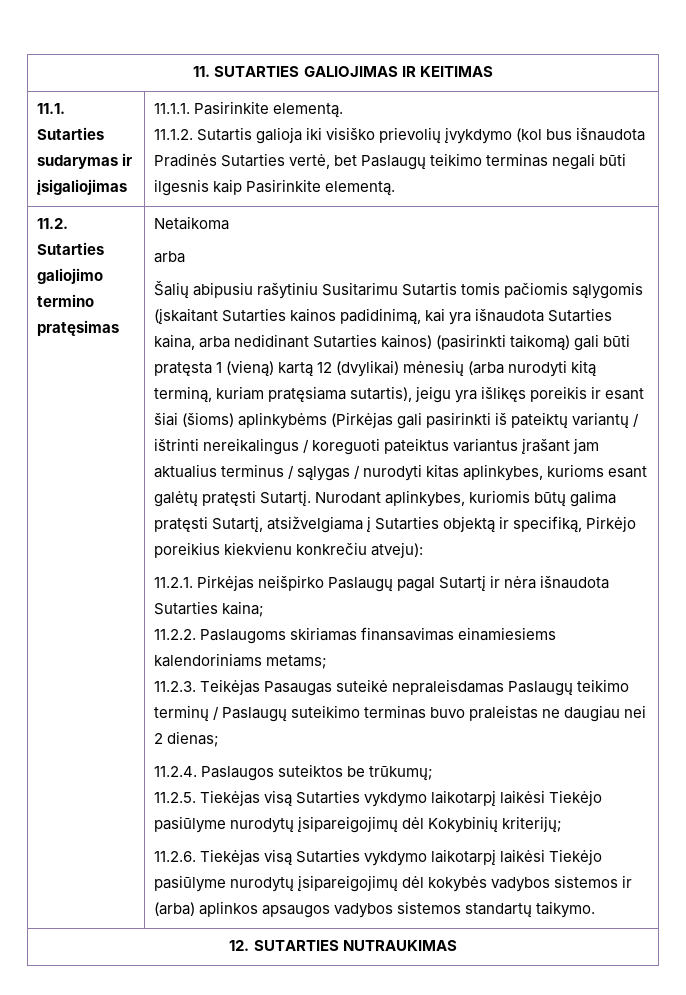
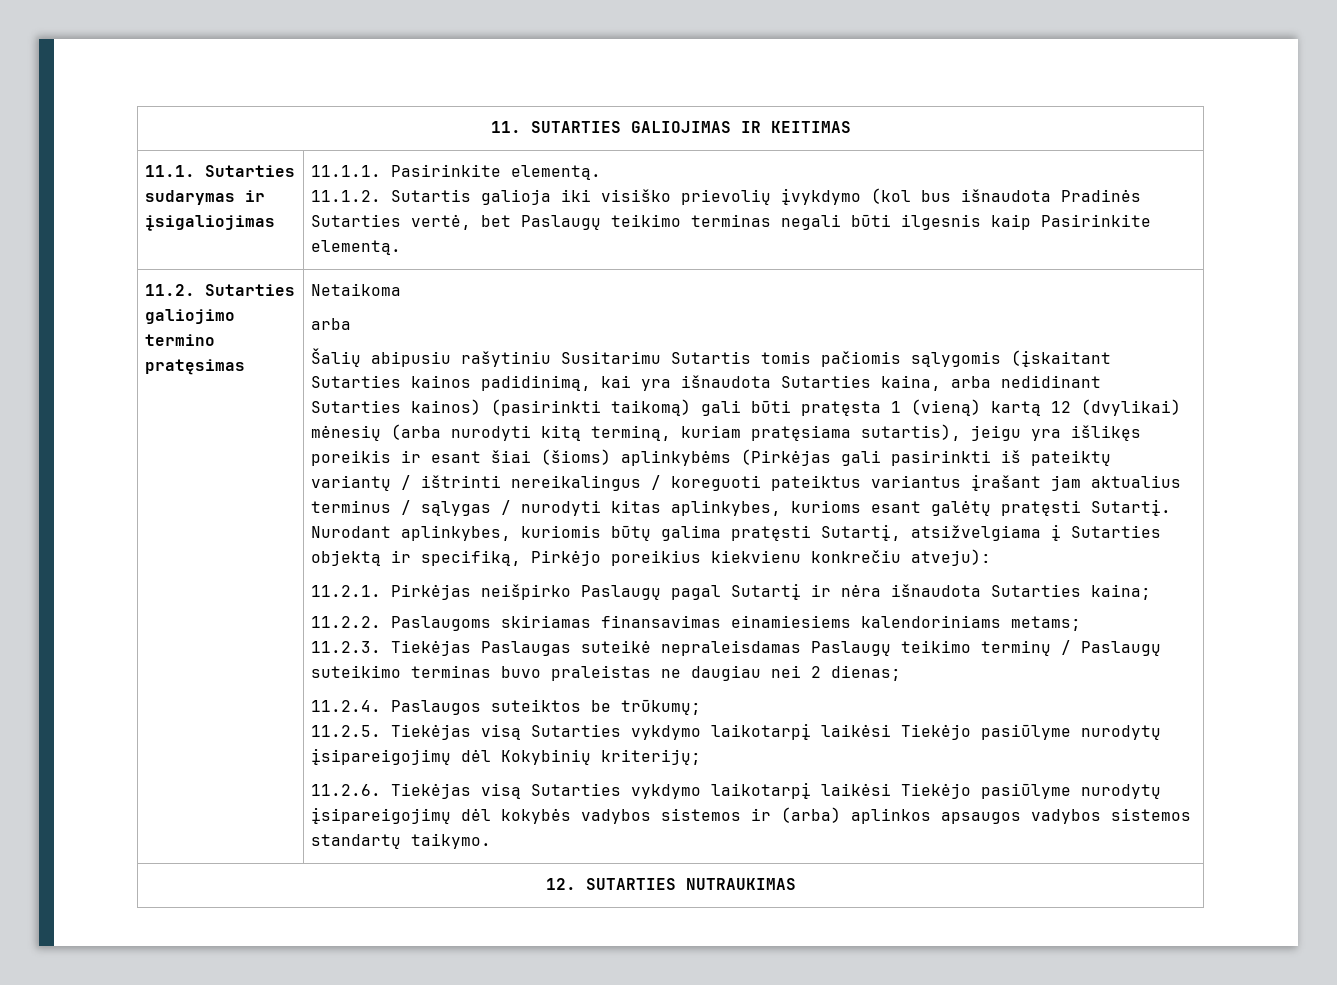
- 11.2.3. Teikėjas Pasaugas suteikė nepraleisdamas Paslaugų teikimo terminų / Paslaugų suteikimo terminas buvo praleistas ne daugiau nei 2 dienas;
+ 11.2.3. Tiekėjas Paslaugas suteikė nepraleisdamas Paslaugų teikimo terminų / Paslaugų suteikimo terminas buvo praleistas ne daugiau nei 2 dienas;

